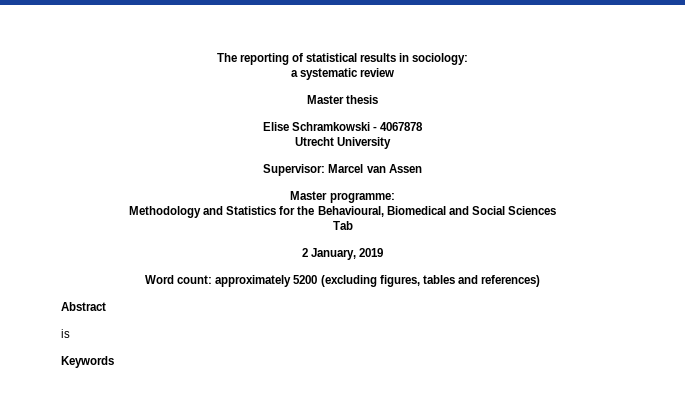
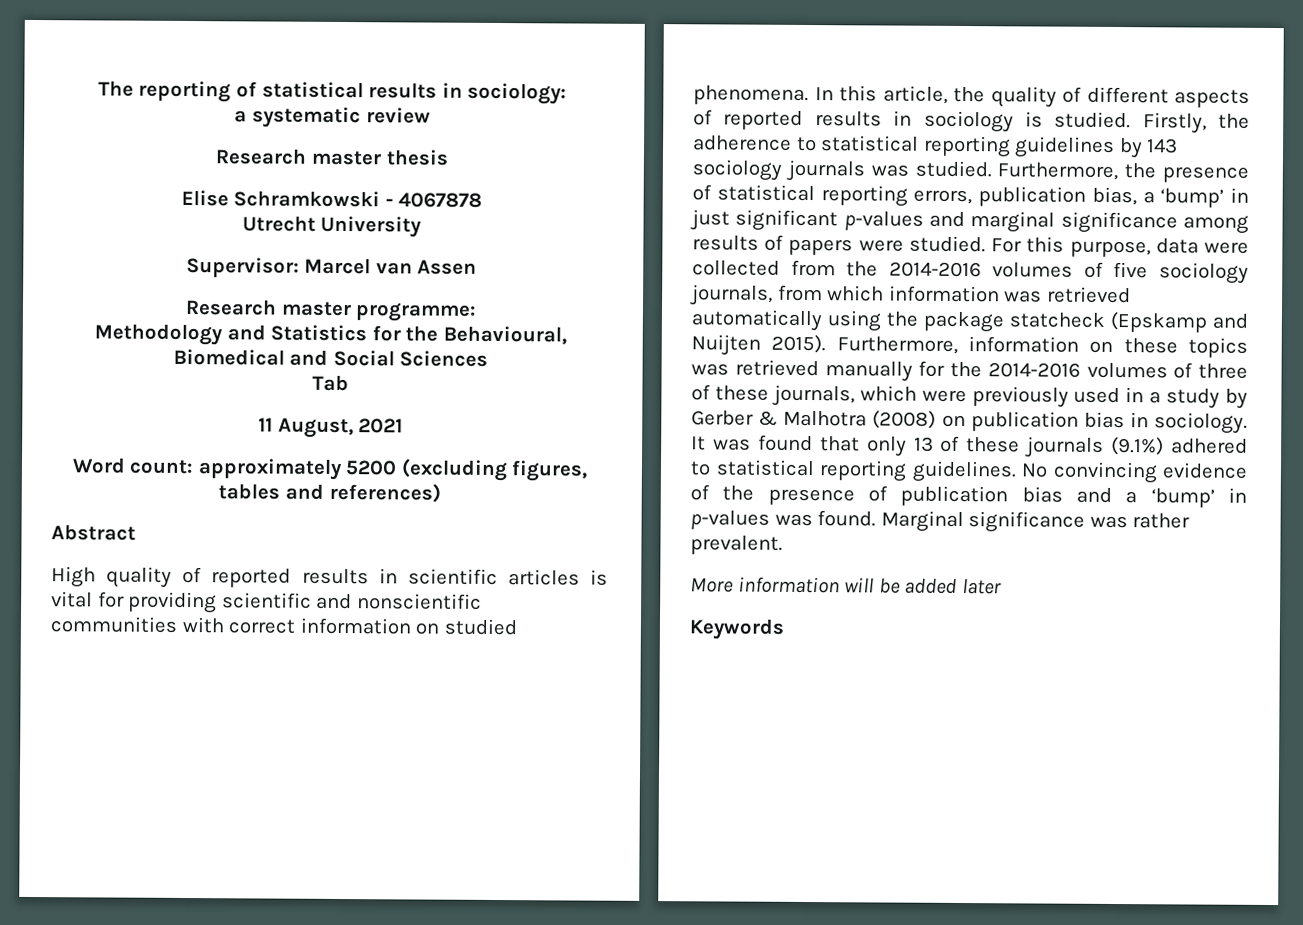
- Master thesis
+ Research master thesis
- Master programme:
+ Research master programme:
- 2 January, 2019
+ 11 August, 2021
- is
+ High quality of reported results in scientific articles is vital for providing scientific and nonscientific communities with correct information on studied phenomena. In this article, the quality of different aspects of reported results in sociology is studied. Firstly, the adherence to statistical reporting guidelines by 143 sociology journals was studied. Furthermore, the presence of statistical reporting errors, publication bias, a ‘bump’ in just significant p-values and marginal significance among results of papers were studied. For this purpose, data were collected from the 2014-2016 volumes of five sociology journals, from which information was retrieved automatically using the package statcheck (Epskamp and Nuijten 2015). Furthermore, information on these topics was retrieved manually for the 2014-2016 volumes of three of these journals, which were previously used in a study by Gerber & Malhotra (2008) on publication bias in sociology. It was found that only 13 of these journals (9.1%) adhered to statistical reporting guidelines. No convincing evidence of the presence of publication bias and a ‘bump’ in p-values was found. Marginal significance was rather prevalent.
+ More information will be added later

